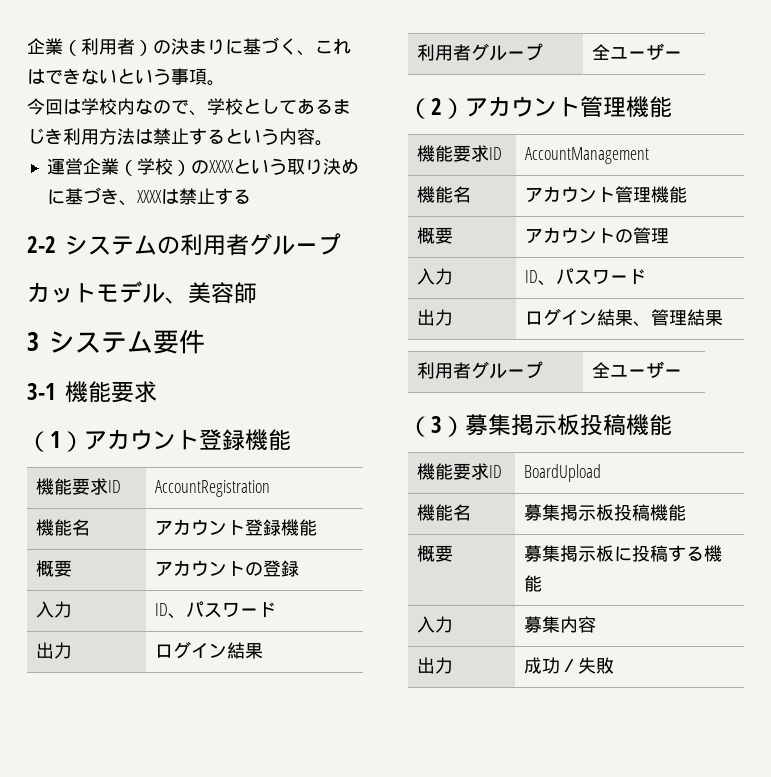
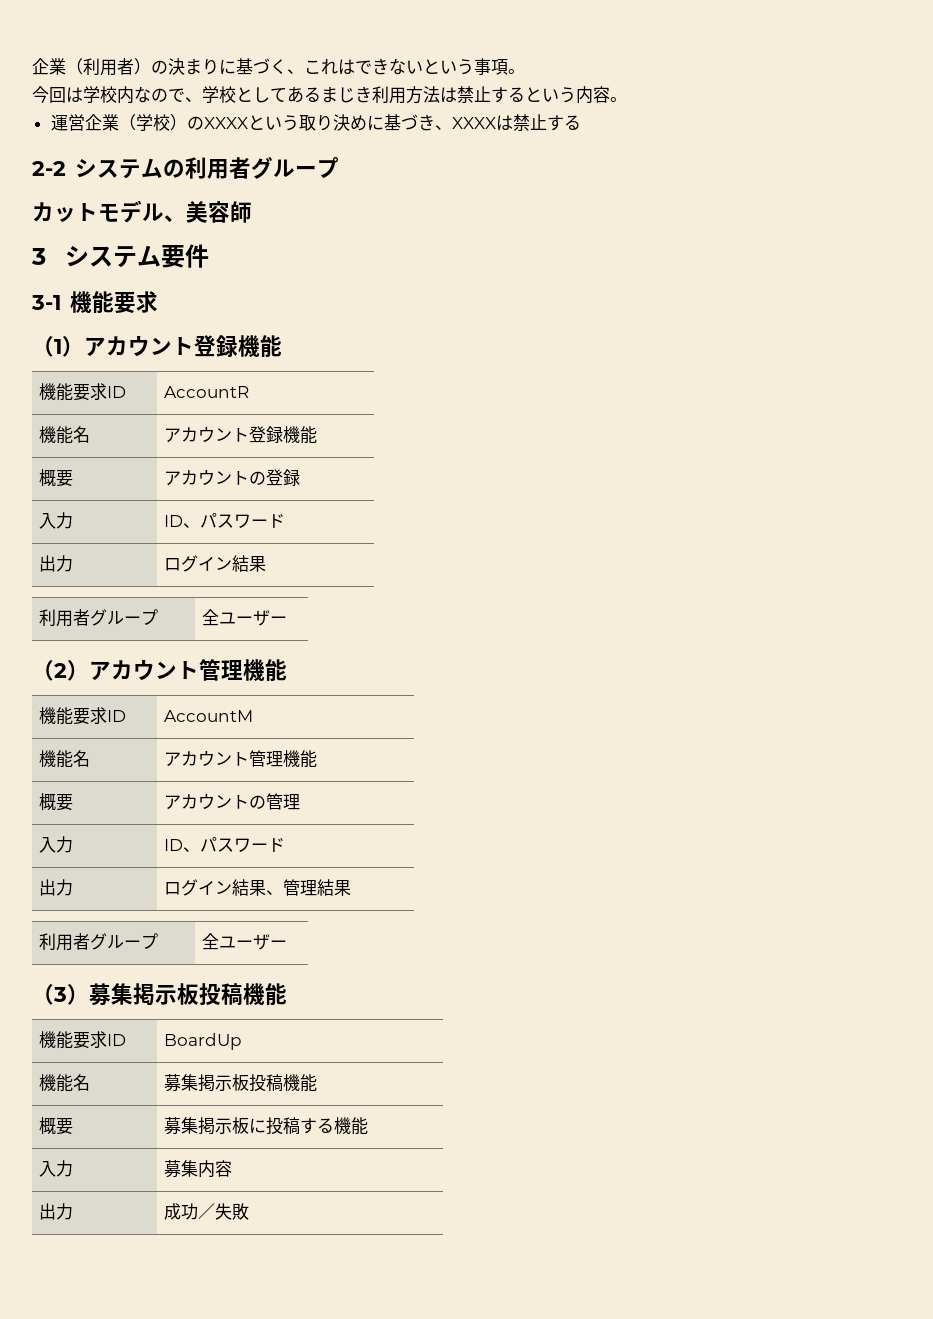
- 機能要求ID | AccountRegistration
+ 機能要求ID | AccountR
- 機能要求ID | AccountManagement
+ 機能要求ID | AccountM
- 機能要求ID | BoardUpload
+ 機能要求ID | BoardUp

